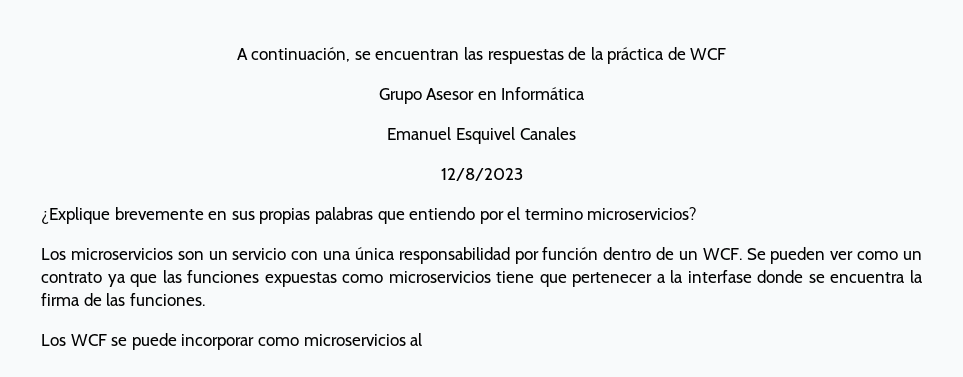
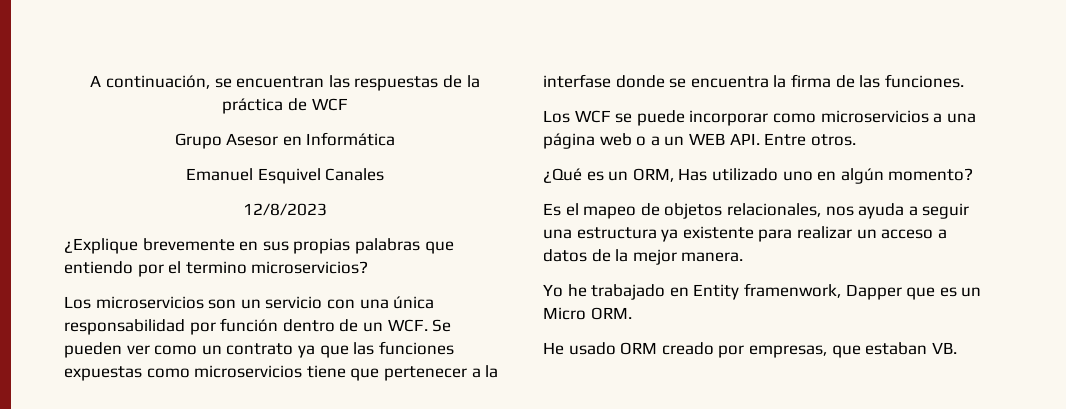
- Los WCF se puede incorporar como microservicios al
+ Los WCF se puede incorporar como microservicios a una página web o a un WEB API. Entre otros.
+ ¿Qué es un ORM, Has utilizado uno en algún momento?
+ Es el mapeo de objetos relacionales, nos ayuda a seguir una estructura ya existente para realizar un acceso a datos de la mejor manera.
+ Yo he trabajado en Entity framenwork, Dapper que es un Micro ORM.
+ He usado ORM creado por empresas, que estaban VB.

